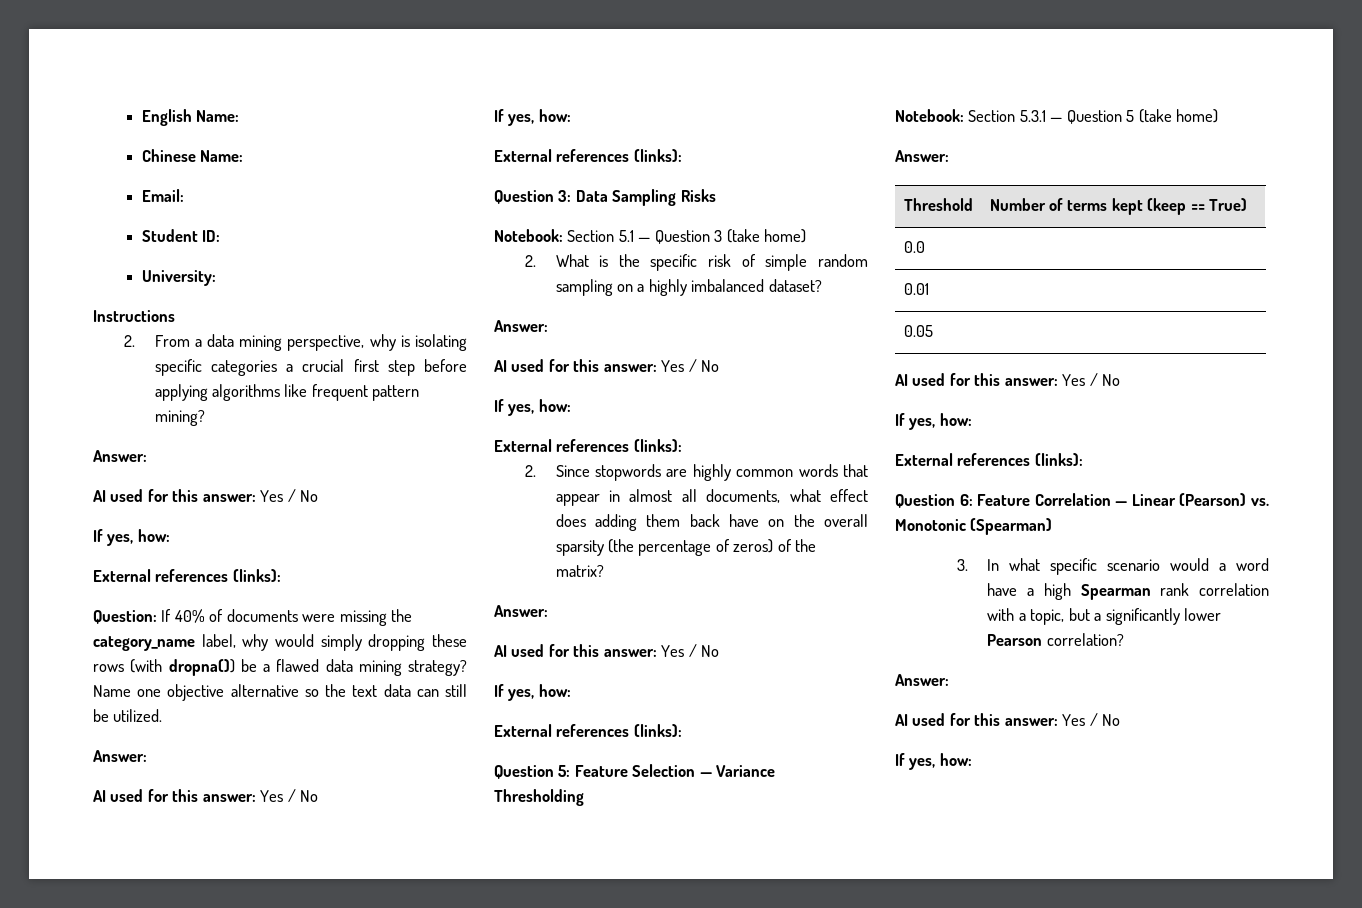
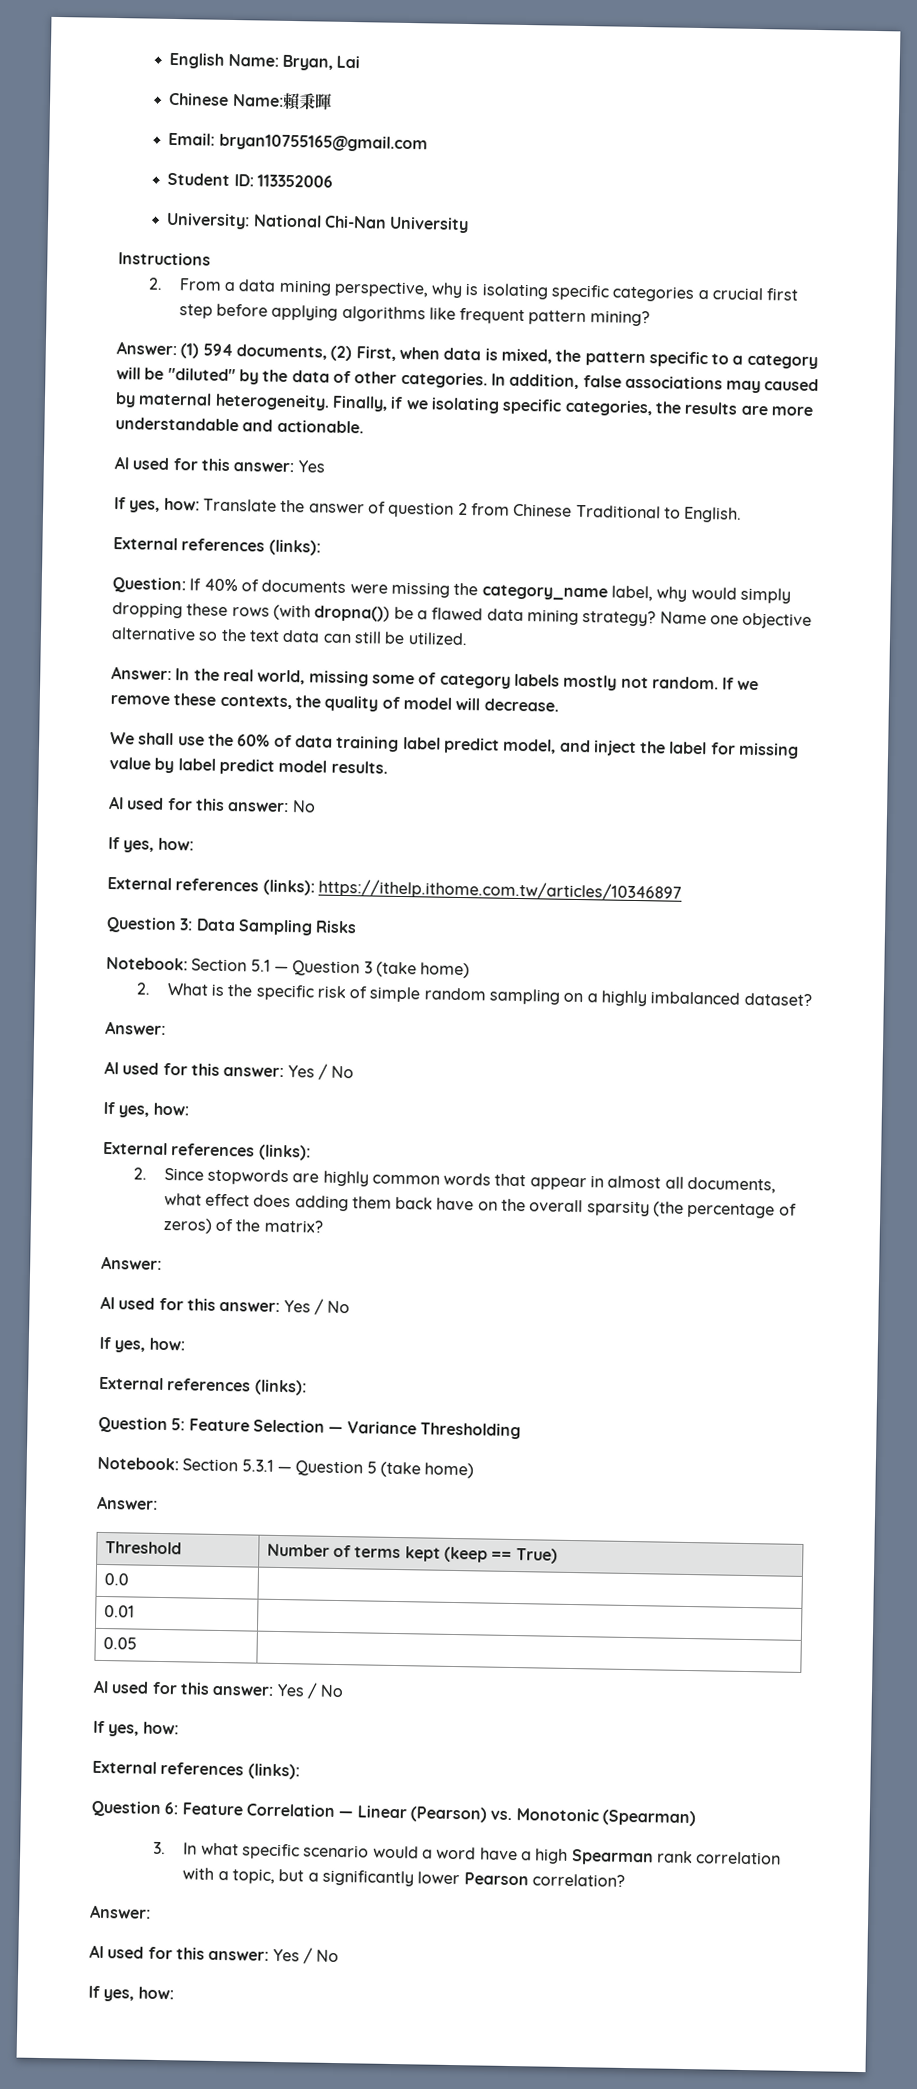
- English Name:
+ English Name: Bryan, Lai
- Chinese Name:
+ Chinese Name:賴秉暉
- Email:
+ Email: bryan10755165@gmail.com
- Student ID:
+ Student ID: 113352006
- University:
+ University: National Chi-Nan University
  2. From a data mining perspective, why is isolating specific categories a crucial first step before applying algorithms like frequent pattern mining?
- Answer:
- AI used for this answer: Yes / No
- If yes, how:
+ Answer: (1) 594 documents, (2) First, when data is mixed, the pattern specific to a category will be "diluted" by the data of other categories. In addition, false associations may caused by maternal heterogeneity. Finally, if we isolating specific categories, the results are more understandable and actionable.
+ AI used for this answer: Yes
+ If yes, how: Translate the answer of question 2 from Chinese Traditional to English.
  Name one objective alternative so the text data can still be utilized.
- Answer:
- AI used for this answer: Yes / No
+ Answer: In the real world, missing some of category labels mostly not random. If we remove these contexts, the quality of model will decrease.
+ We shall use the 60% of data training label predict model, and inject the label for missing value by label predict model results.
+ AI used for this answer: No
  If yes, how:
- External references (links):
+ External references (links): https://ithelp.ithome.com.tw/articles/10346897

